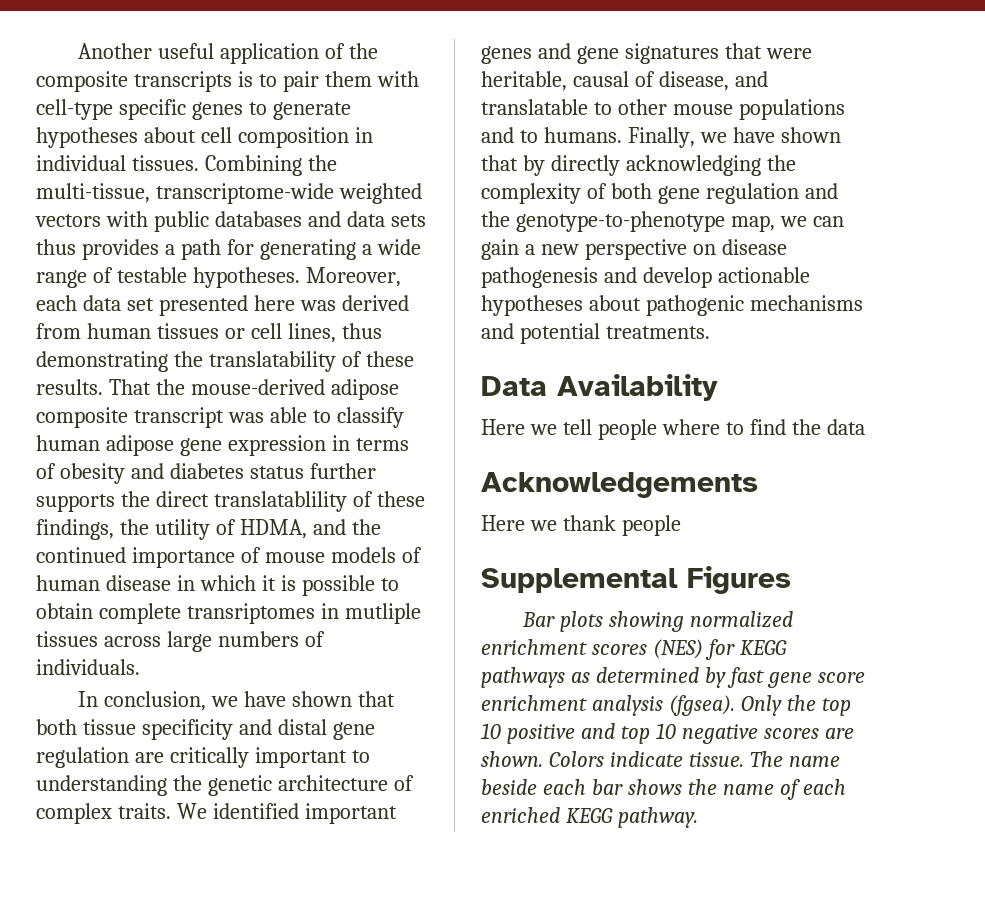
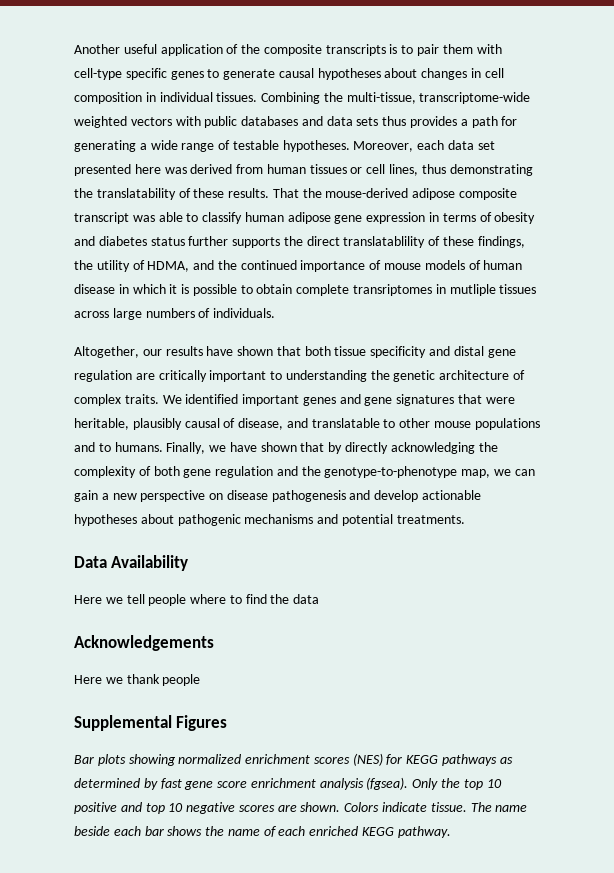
- Another useful application of the composite transcripts is to pair them with cell-type specific genes to generate hypotheses about cell composition in individual tissues.
+ Another useful application of the composite transcripts is to pair them with cell-type specific genes to generate causal hypotheses about changes in cell composition in individual tissues.
- In conclusion, we have shown that both tissue specificity and distal gene regulation are critically important to understanding the genetic architecture of complex traits.
+ Altogether, our results have shown that both tissue specificity and distal gene regulation are critically important to understanding the genetic architecture of complex traits.
- We identified important genes and gene signatures that were heritable, causal of disease, and translatable to other mouse populations and to humans.
+ We identified important genes and gene signatures that were heritable, plausibly causal of disease, and translatable to other mouse populations and to humans.

